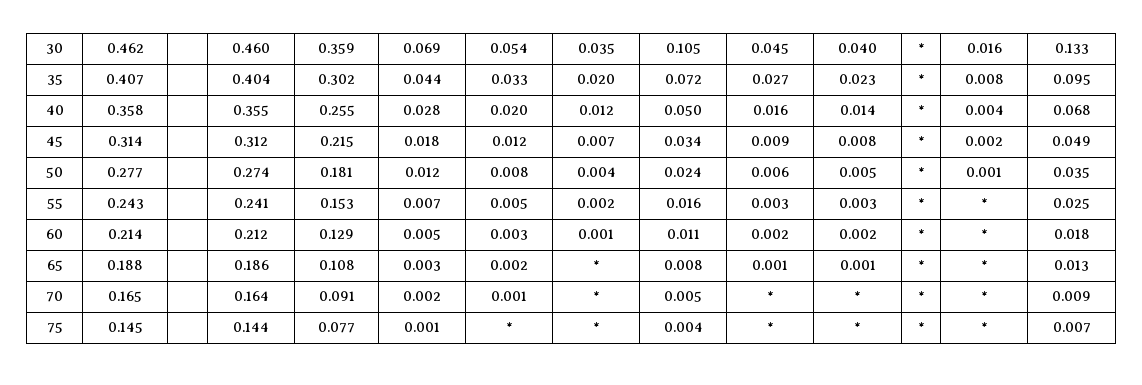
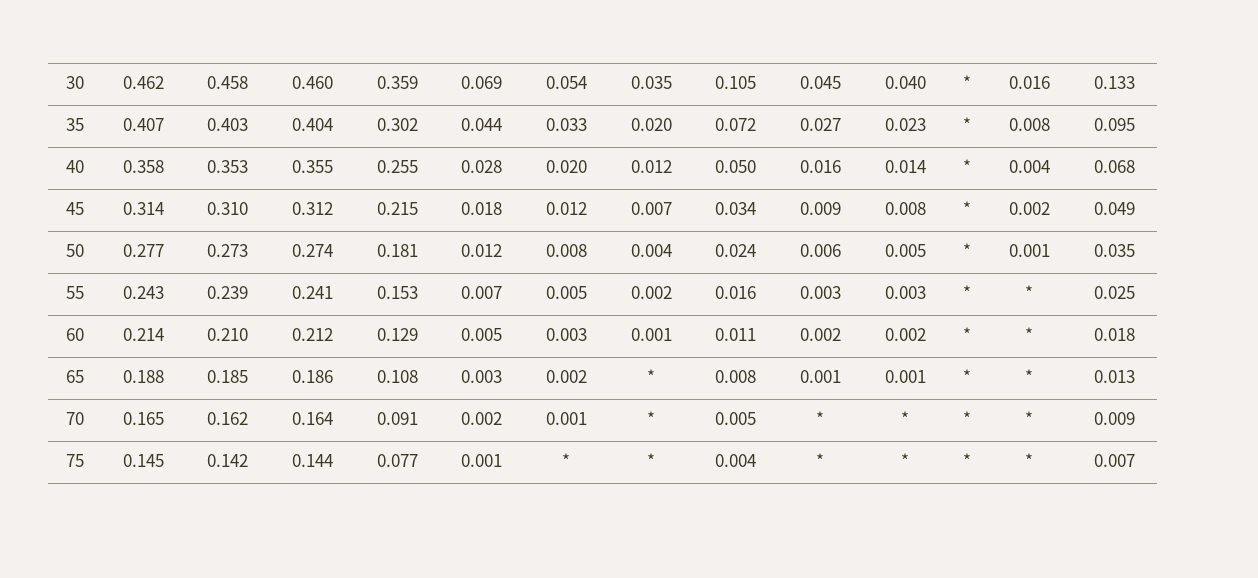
- 30 | 0.462 | | 0.460 | 0.359 | 0.069 | 0.054 | 0.035 | 0.105 | 0.045 | 0.040 | * | 0.016 | 0.133
+ 30 | 0.462 | 0.458 | 0.460 | 0.359 | 0.069 | 0.054 | 0.035 | 0.105 | 0.045 | 0.040 | * | 0.016 | 0.133
- 35 | 0.407 | | 0.404 | 0.302 | 0.044 | 0.033 | 0.020 | 0.072 | 0.027 | 0.023 | * | 0.008 | 0.095
+ 35 | 0.407 | 0.403 | 0.404 | 0.302 | 0.044 | 0.033 | 0.020 | 0.072 | 0.027 | 0.023 | * | 0.008 | 0.095
- 40 | 0.358 | | 0.355 | 0.255 | 0.028 | 0.020 | 0.012 | 0.050 | 0.016 | 0.014 | * | 0.004 | 0.068
+ 40 | 0.358 | 0.353 | 0.355 | 0.255 | 0.028 | 0.020 | 0.012 | 0.050 | 0.016 | 0.014 | * | 0.004 | 0.068
- 45 | 0.314 | | 0.312 | 0.215 | 0.018 | 0.012 | 0.007 | 0.034 | 0.009 | 0.008 | * | 0.002 | 0.049
+ 45 | 0.314 | 0.310 | 0.312 | 0.215 | 0.018 | 0.012 | 0.007 | 0.034 | 0.009 | 0.008 | * | 0.002 | 0.049
- 50 | 0.277 | | 0.274 | 0.181 | 0.012 | 0.008 | 0.004 | 0.024 | 0.006 | 0.005 | * | 0.001 | 0.035
+ 50 | 0.277 | 0.273 | 0.274 | 0.181 | 0.012 | 0.008 | 0.004 | 0.024 | 0.006 | 0.005 | * | 0.001 | 0.035
- 55 | 0.243 | | 0.241 | 0.153 | 0.007 | 0.005 | 0.002 | 0.016 | 0.003 | 0.003 | * | * | 0.025
+ 55 | 0.243 | 0.239 | 0.241 | 0.153 | 0.007 | 0.005 | 0.002 | 0.016 | 0.003 | 0.003 | * | * | 0.025
- 60 | 0.214 | | 0.212 | 0.129 | 0.005 | 0.003 | 0.001 | 0.011 | 0.002 | 0.002 | * | * | 0.018
+ 60 | 0.214 | 0.210 | 0.212 | 0.129 | 0.005 | 0.003 | 0.001 | 0.011 | 0.002 | 0.002 | * | * | 0.018
- 65 | 0.188 | | 0.186 | 0.108 | 0.003 | 0.002 | * | 0.008 | 0.001 | 0.001 | * | * | 0.013
+ 65 | 0.188 | 0.185 | 0.186 | 0.108 | 0.003 | 0.002 | * | 0.008 | 0.001 | 0.001 | * | * | 0.013
- 70 | 0.165 | | 0.164 | 0.091 | 0.002 | 0.001 | * | 0.005 | * | * | * | * | 0.009
+ 70 | 0.165 | 0.162 | 0.164 | 0.091 | 0.002 | 0.001 | * | 0.005 | * | * | * | * | 0.009
- 75 | 0.145 | | 0.144 | 0.077 | 0.001 | * | * | 0.004 | * | * | * | * | 0.007
+ 75 | 0.145 | 0.142 | 0.144 | 0.077 | 0.001 | * | * | 0.004 | * | * | * | * | 0.007

